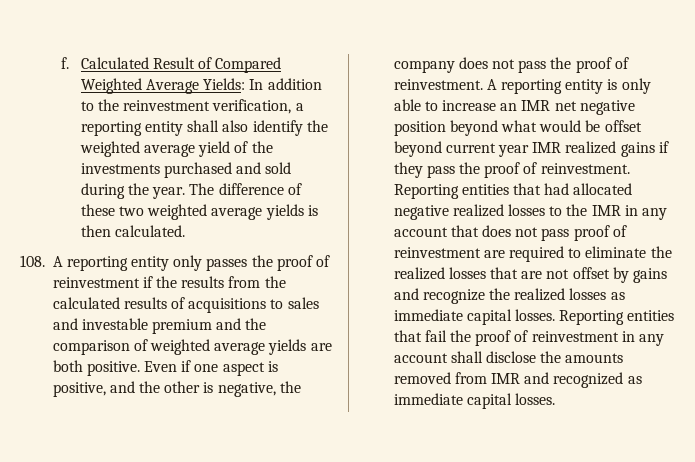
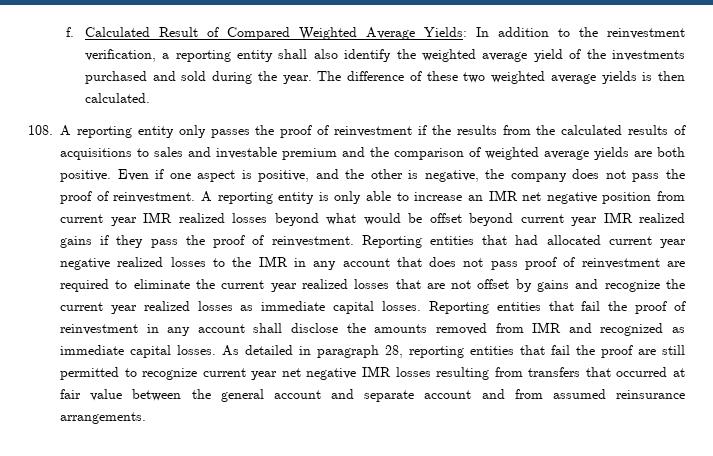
- A reporting entity is only able to increase an IMR net negative position beyond what would be offset beyond current year IMR realized gains if they pass the proof of reinvestment.
+ A reporting entity is only able to increase an IMR net negative position from current year IMR realized losses beyond what would be offset beyond current year IMR realized gains if they pass the proof of reinvestment.
- Reporting entities that had allocated negative realized losses to the IMR in any account that does not pass proof of reinvestment are required to eliminate the realized losses that are not offset by gains and recognize the realized losses as immediate capital losses.
+ Reporting entities that had allocated current year negative realized losses to the IMR in any account that does not pass proof of reinvestment are required to eliminate the current year realized losses that are not offset by gains and recognize the current year realized losses as immediate capital losses.
+ As detailed in paragraph 28, reporting entities that fail the proof are still permitted to recognize current year net negative IMR losses resulting from transfers that occurred at fair value between the general account and separate account and from assumed reinsurance arrangements.

